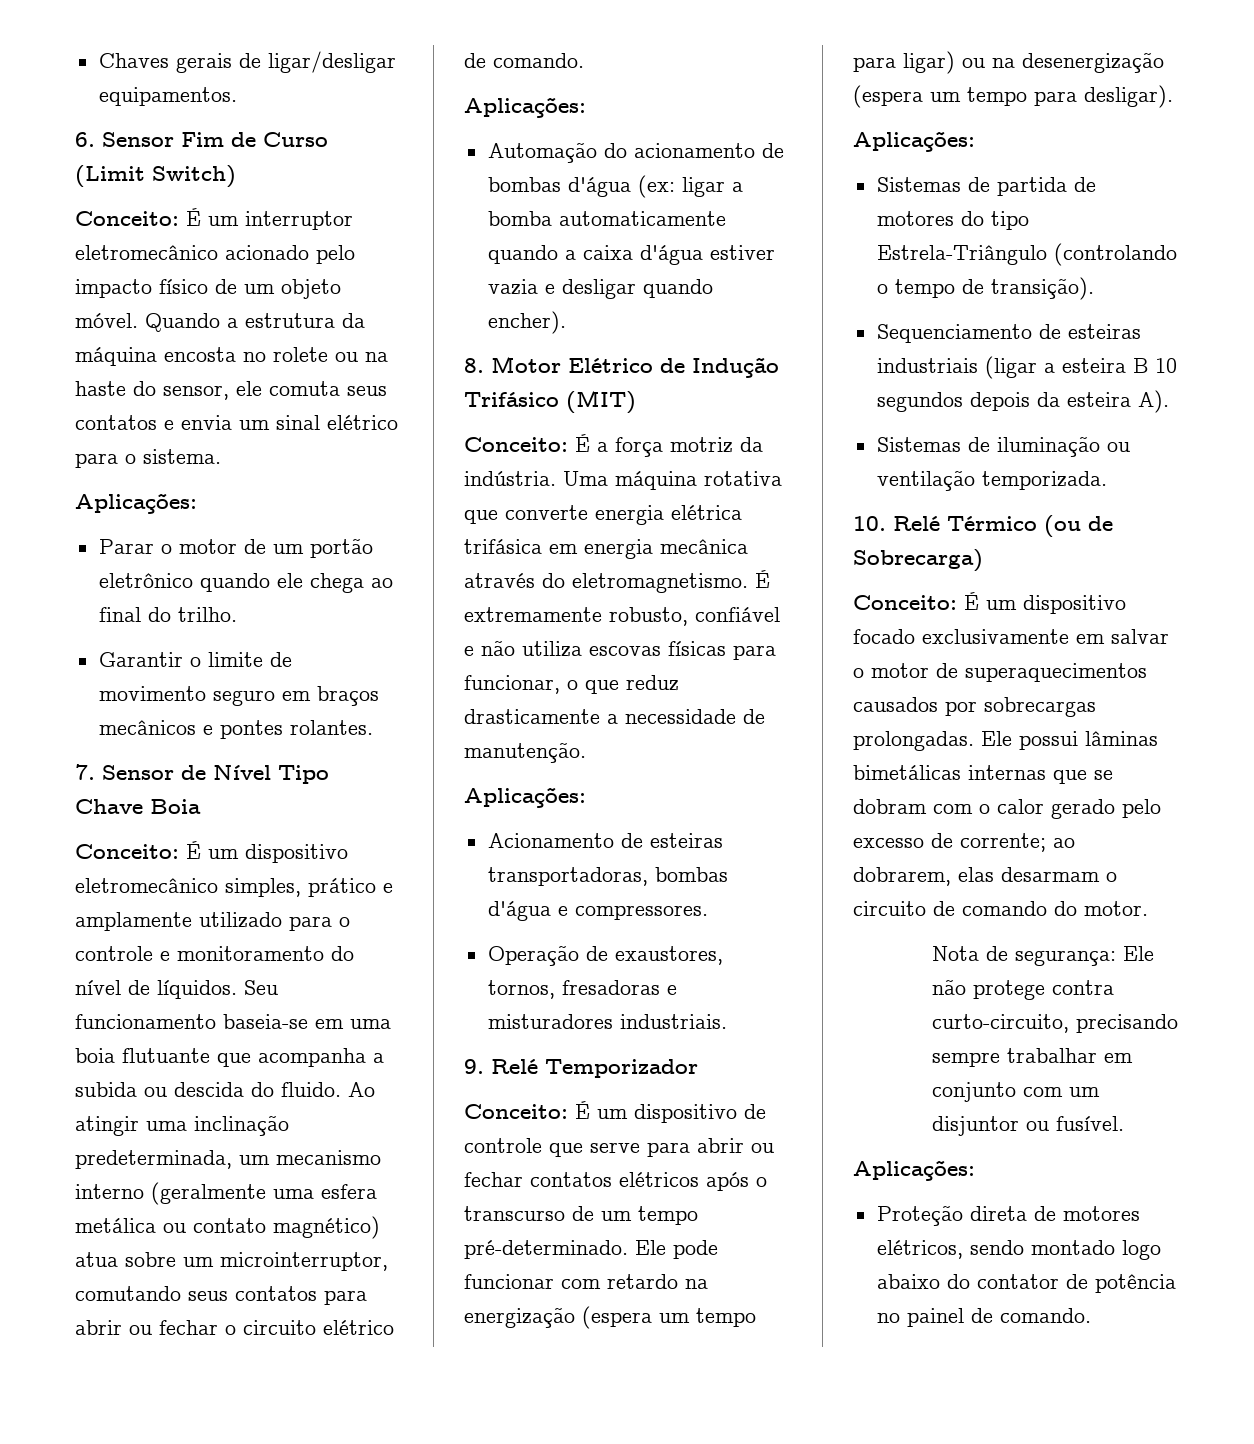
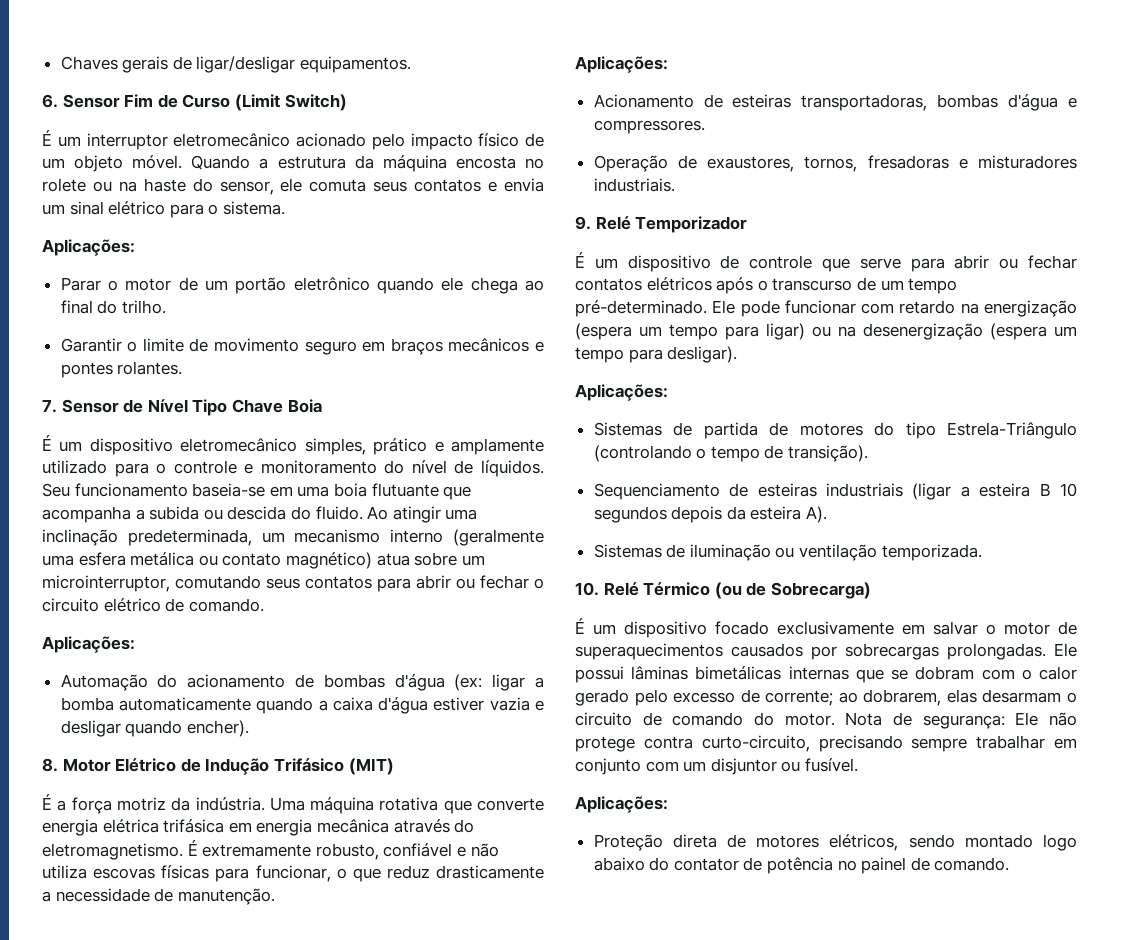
- Conceito: É um interruptor eletromecânico acionado pelo impacto físico de um objeto móvel.
+ É um interruptor eletromecânico acionado pelo impacto físico de um objeto móvel.
- Conceito: É um dispositivo eletromecânico simples, prático e amplamente utilizado para o controle e monitoramento do nível de líquidos.
+ É um dispositivo eletromecânico simples, prático e amplamente utilizado para o controle e monitoramento do nível de líquidos.
- Conceito: É a força motriz da indústria.
+ É a força motriz da indústria.
- Conceito: É um dispositivo de controle que serve para abrir ou fechar contatos elétricos após o transcurso de um tempo pré-determinado.
+ É um dispositivo de controle que serve para abrir ou fechar contatos elétricos após o transcurso de um tempo pré-determinado.
- Conceito: É um dispositivo focado exclusivamente em salvar o motor de superaquecimentos causados por sobrecargas prolongadas.
+ É um dispositivo focado exclusivamente em salvar o motor de superaquecimentos causados por sobrecargas prolongadas.
- Ele possui lâminas bimetálicas internas que se dobram com o calor gerado pelo excesso de corrente; ao dobrarem, elas desarmam o circuito de comando do motor.
- Nota de segurança: Ele não protege contra curto-circuito, precisando sempre trabalhar em conjunto com um disjuntor ou fusível.
+ Ele possui lâminas bimetálicas internas que se dobram com o calor gerado pelo excesso de corrente; ao dobrarem, elas desarmam o circuito de comando do motor. Nota de segurança: Ele não protege contra curto-circuito, precisando sempre trabalhar em conjunto com um disjuntor ou fusível.

